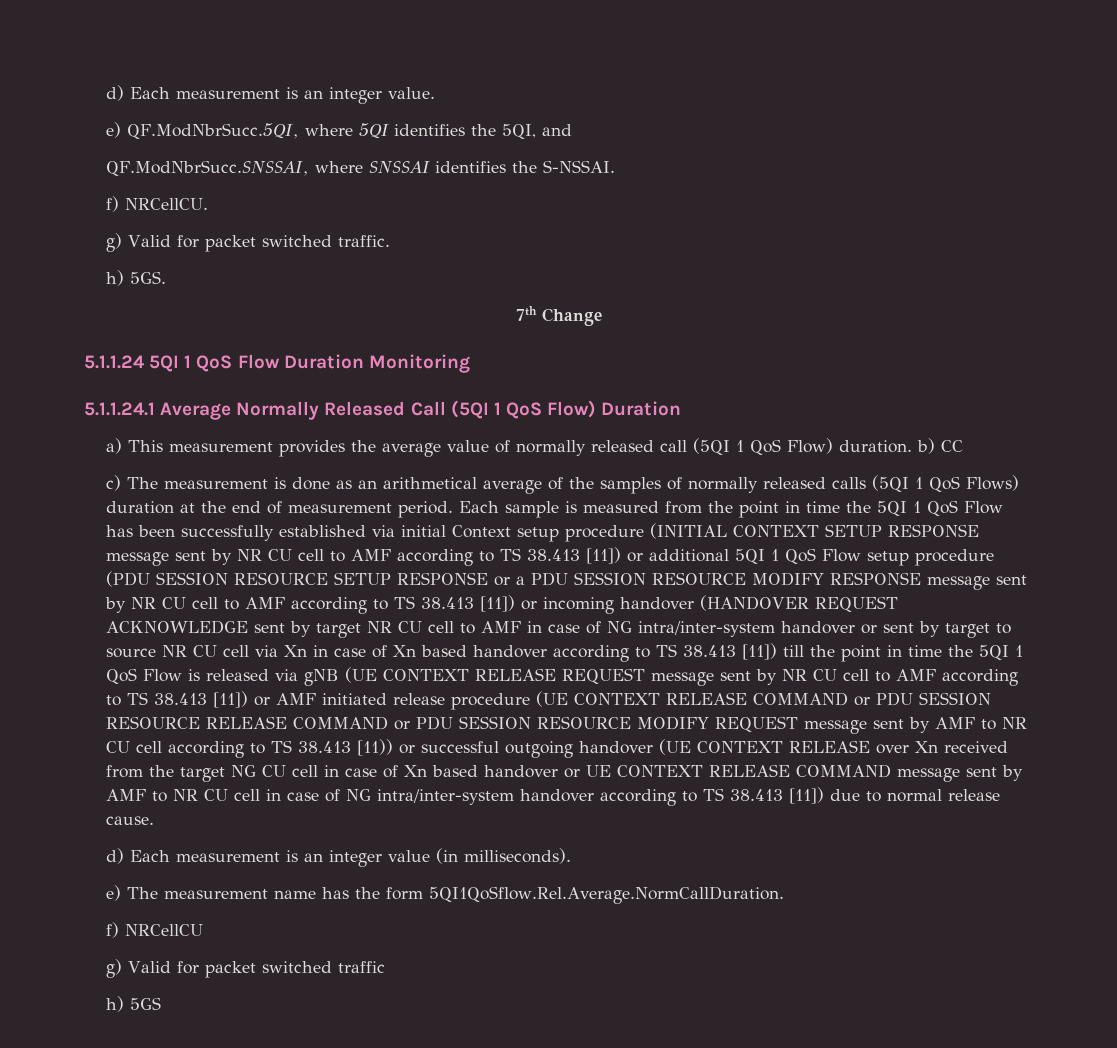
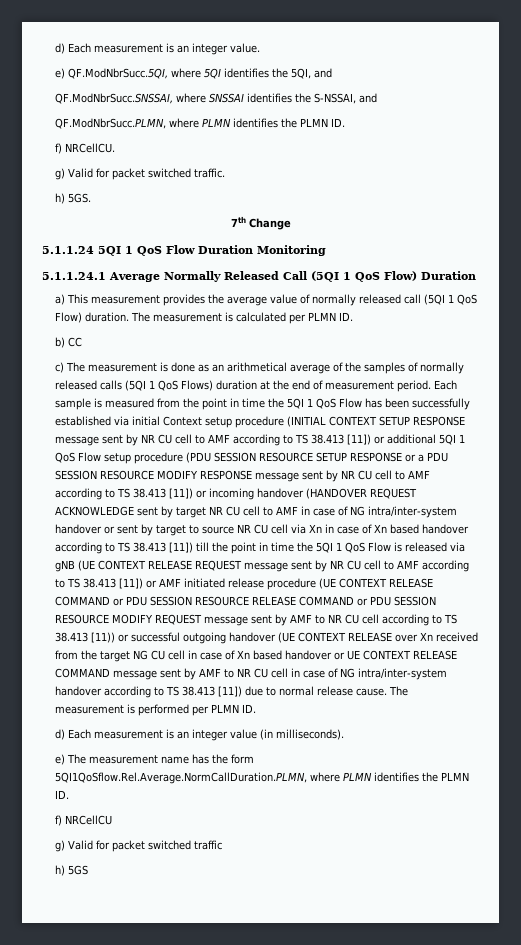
- QF.ModNbrSucc.SNSSAI, where SNSSAI identifies the S-NSSAI.
+ QF.ModNbrSucc.SNSSAI, where SNSSAI identifies the S-NSSAI, and
+ QF.ModNbrSucc.PLMN, where PLMN identifies the PLMN ID.
- a) This measurement provides the average value of normally released call (5QI 1 QoS Flow) duration. b) CC
+ a) This measurement provides the average value of normally released call (5QI 1 QoS Flow) duration. The measurement is calculated per PLMN ID.
+ b) CC
+ The measurement is performed per PLMN ID.
- e) The measurement name has the form 5QI1QoSflow.Rel.Average.NormCallDuration.
+ e) The measurement name has the form 5QI1QoSflow.Rel.Average.NormCallDuration.PLMN, where PLMN identifies the PLMN ID.

